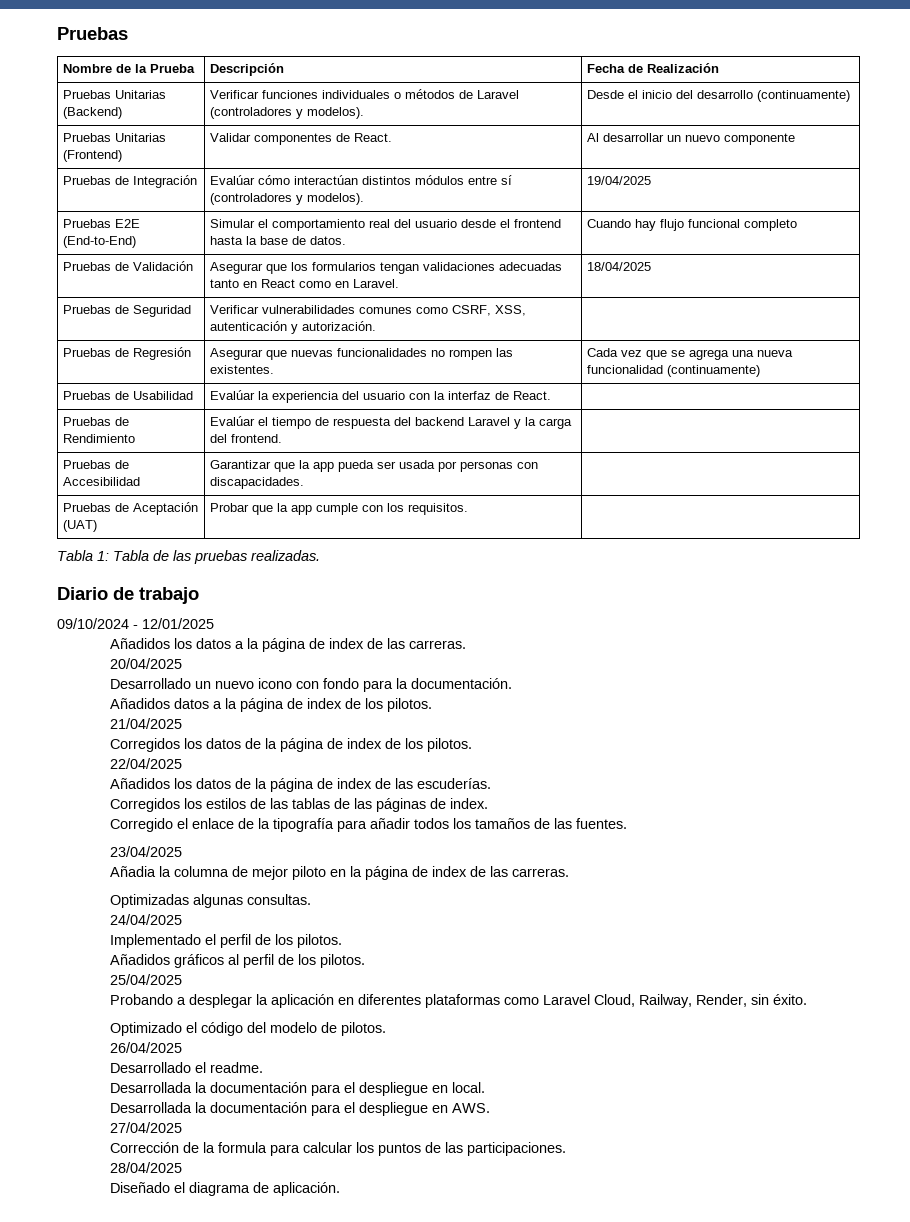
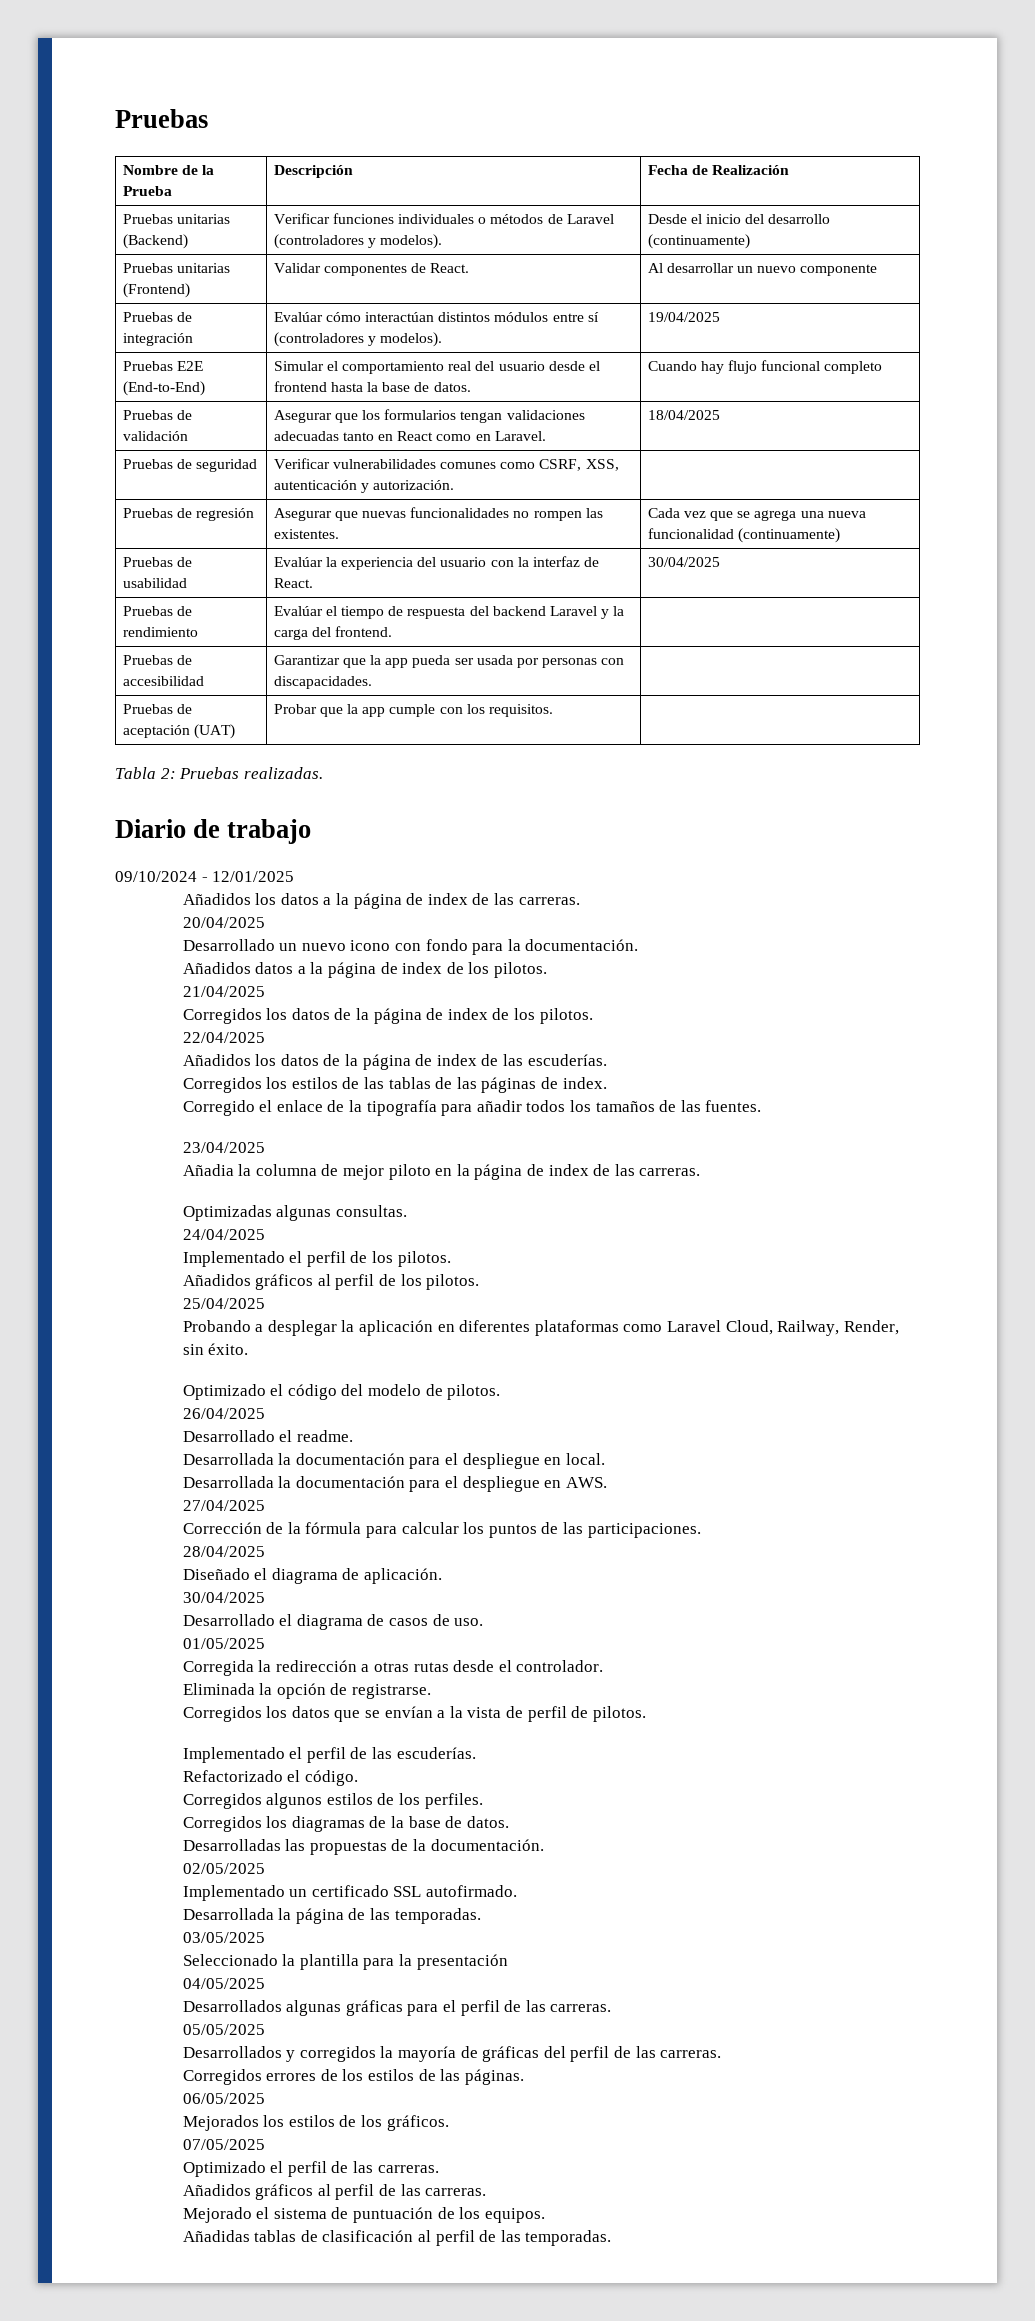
- Pruebas Unitarias (Backend) | Verificar funciones individuales o métodos de Laravel (controladores y modelos). | Desde el inicio del desarrollo (continuamente)
+ Pruebas unitarias (Backend) | Verificar funciones individuales o métodos de Laravel (controladores y modelos). | Desde el inicio del desarrollo (continuamente)
- Pruebas Unitarias (Frontend) | Validar componentes de React. | Al desarrollar un nuevo componente
+ Pruebas unitarias (Frontend) | Validar componentes de React. | Al desarrollar un nuevo componente
- Pruebas de Integración | Evalúar cómo interactúan distintos módulos entre sí (controladores y modelos). | 19/04/2025
+ Pruebas de integración | Evalúar cómo interactúan distintos módulos entre sí (controladores y modelos). | 19/04/2025
- Pruebas de Validación | Asegurar que los formularios tengan validaciones adecuadas tanto en React como en Laravel. | 18/04/2025
+ Pruebas de validación | Asegurar que los formularios tengan validaciones adecuadas tanto en React como en Laravel. | 18/04/2025
- Pruebas de Seguridad | Verificar vulnerabilidades comunes como CSRF, XSS, autenticación y autorización. |
+ Pruebas de seguridad | Verificar vulnerabilidades comunes como CSRF, XSS, autenticación y autorización. |
- Pruebas de Regresión | Asegurar que nuevas funcionalidades no rompen las existentes. | Cada vez que se agrega una nueva funcionalidad (continuamente)
+ Pruebas de regresión | Asegurar que nuevas funcionalidades no rompen las existentes. | Cada vez que se agrega una nueva funcionalidad (continuamente)
- Pruebas de Usabilidad | Evalúar la experiencia del usuario con la interfaz de React. |
- Pruebas de Rendimiento | Evalúar el tiempo de respuesta del backend Laravel y la carga del frontend. |
+ Pruebas de usabilidad | Evalúar la experiencia del usuario con la interfaz de React. | 30/04/2025
+ Pruebas de rendimiento | Evalúar el tiempo de respuesta del backend Laravel y la carga del frontend. |
- Pruebas de Accesibilidad | Garantizar que la app pueda ser usada por personas con discapacidades. |
+ Pruebas de accesibilidad | Garantizar que la app pueda ser usada por personas con discapacidades. |
- Pruebas de Aceptación (UAT) | Probar que la app cumple con los requisitos. |
+ Pruebas de aceptación (UAT) | Probar que la app cumple con los requisitos. |
- Tabla 1: Tabla de las pruebas realizadas.
+ Tabla 2: Pruebas realizadas.
- Corrección de la formula para calcular los puntos de las participaciones.
+ Corrección de la fórmula para calcular los puntos de las participaciones.
  Diseñado el diagrama de aplicación.
+ 30/04/2025
+ Desarrollado el diagrama de casos de uso.
+ 01/05/2025
+ Corregida la redirección a otras rutas desde el controlador.
+ Eliminada la opción de registrarse.
+ Corregidos los datos que se envían a la vista de perfil de pilotos.
+ Implementado el perfil de las escuderías.
+ Refactorizado el código.
+ Corregidos algunos estilos de los perfiles.
+ Corregidos los diagramas de la base de datos.
+ Desarrolladas las propuestas de la documentación.
+ 02/05/2025
+ Implementado un certificado SSL autofirmado.
+ Desarrollada la página de las temporadas.
+ 03/05/2025
+ Seleccionado la plantilla para la presentación
+ 04/05/2025
+ Desarrollados algunas gráficas para el perfil de las carreras.
+ 05/05/2025
+ Desarrollados y corregidos la mayoría de gráficas del perfil de las carreras.
+ Corregidos errores de los estilos de las páginas.
+ 06/05/2025
+ Mejorados los estilos de los gráficos.
+ 07/05/2025
+ Optimizado el perfil de las carreras.
+ Añadidos gráficos al perfil de las carreras.
+ Mejorado el sistema de puntuación de los equipos.
+ Añadidas tablas de clasificación al perfil de las temporadas.

